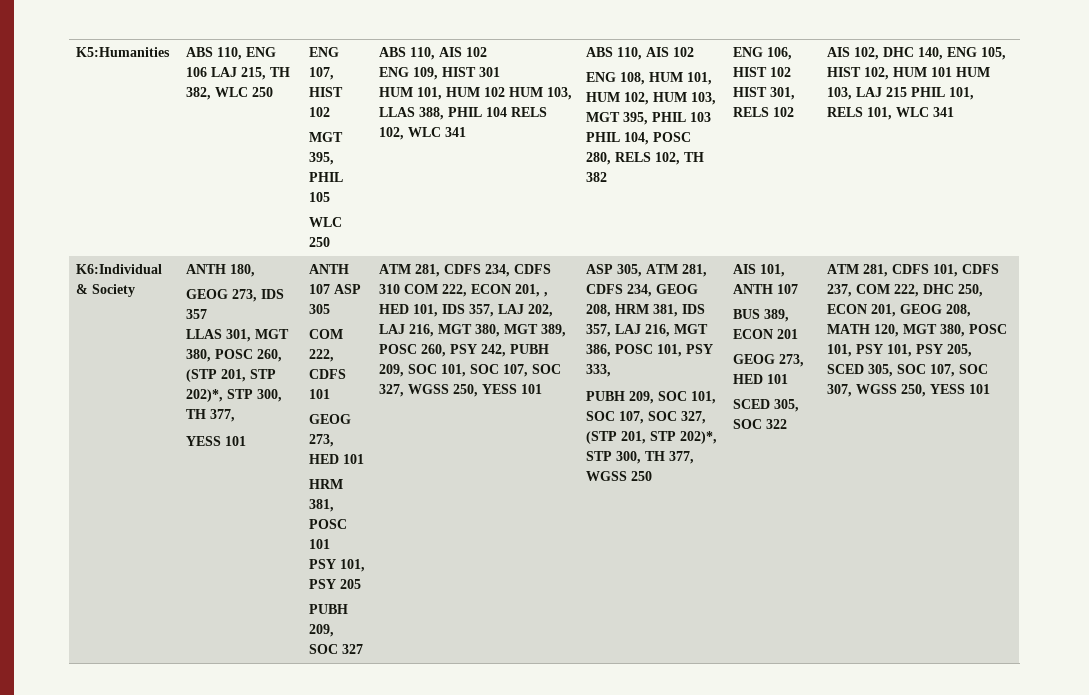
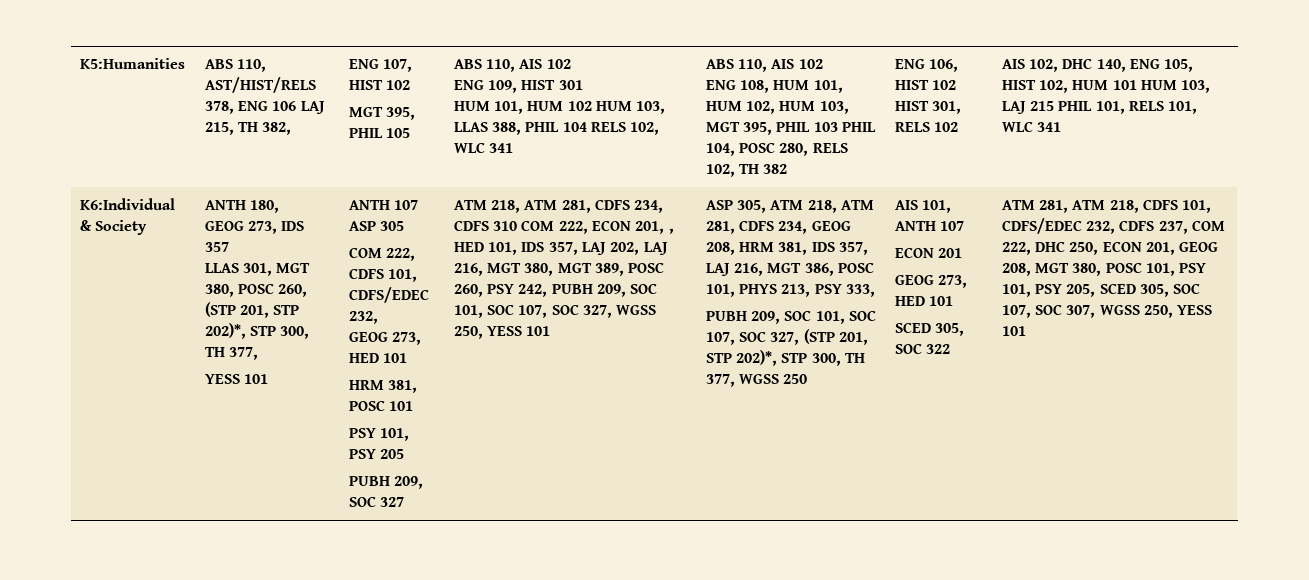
- ABS 110, ENG 106 LAJ 215, TH 382, WLC 250
+ ABS 110, AST/HIST/RELS 378, ENG 106 LAJ 215, TH 382,
  MGT 395, PHIL 105
- WLC 250
- COM 222, CDFS 101
+ COM 222, CDFS 101, CDFS/EDEC 232,
- ATM 281, CDFS 234, CDFS 310 COM 222, ECON 201, , HED 101, IDS 357, LAJ 202, LAJ 216, MGT 380, MGT 389, POSC 260, PSY 242, PUBH 209, SOC 101, SOC 107, SOC 327, WGSS 250, YESS 101
+ ATM 218, ATM 281, CDFS 234, CDFS 310 COM 222, ECON 201, , HED 101, IDS 357, LAJ 202, LAJ 216, MGT 380, MGT 389, POSC 260, PSY 242, PUBH 209, SOC 101, SOC 107, SOC 327, WGSS 250, YESS 101
- ASP 305, ATM 281, CDFS 234, GEOG 208, HRM 381, IDS 357, LAJ 216, MGT 386, POSC 101, PSY 333,
+ ASP 305, ATM 218, ATM 281, CDFS 234, GEOG 208, HRM 381, IDS 357, LAJ 216, MGT 386, POSC 101, PHYS 213, PSY 333,
- BUS 389, ECON 201
+ ECON 201
- ATM 281, CDFS 101, CDFS 237, COM 222, DHC 250, ECON 201, GEOG 208, MATH 120, MGT 380, POSC 101, PSY 101, PSY 205, SCED 305, SOC 107, SOC 307, WGSS 250, YESS 101
+ ATM 281, ATM 218, CDFS 101, CDFS/EDEC 232, CDFS 237, COM 222, DHC 250, ECON 201, GEOG 208, MGT 380, POSC 101, PSY 101, PSY 205, SCED 305, SOC 107, SOC 307, WGSS 250, YESS 101

